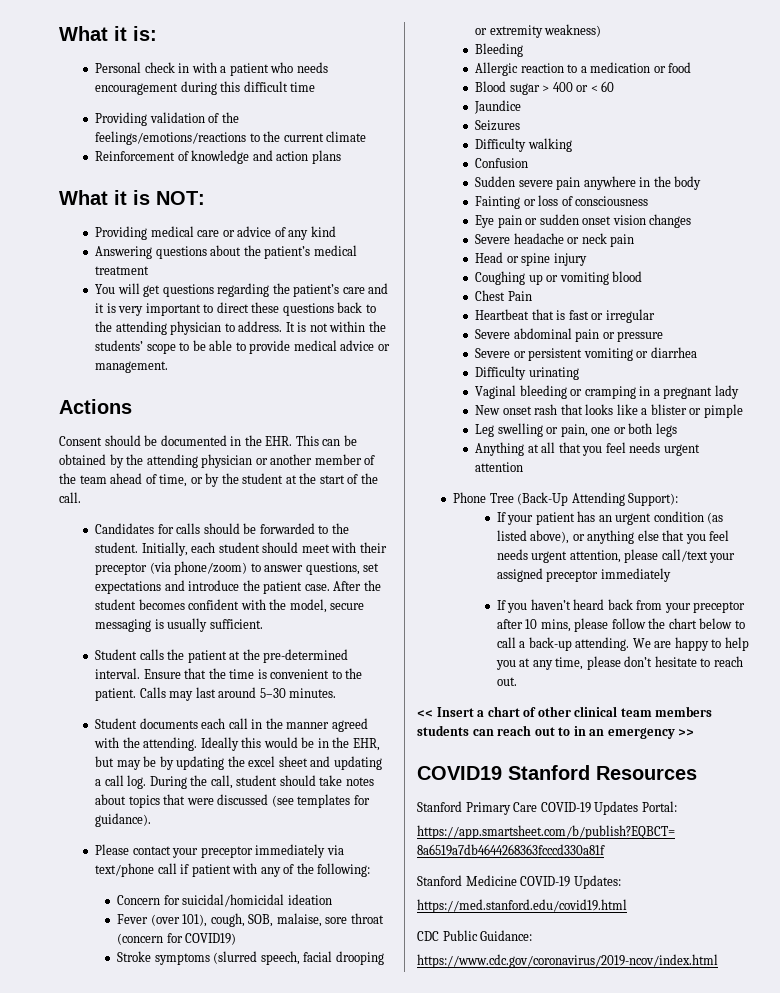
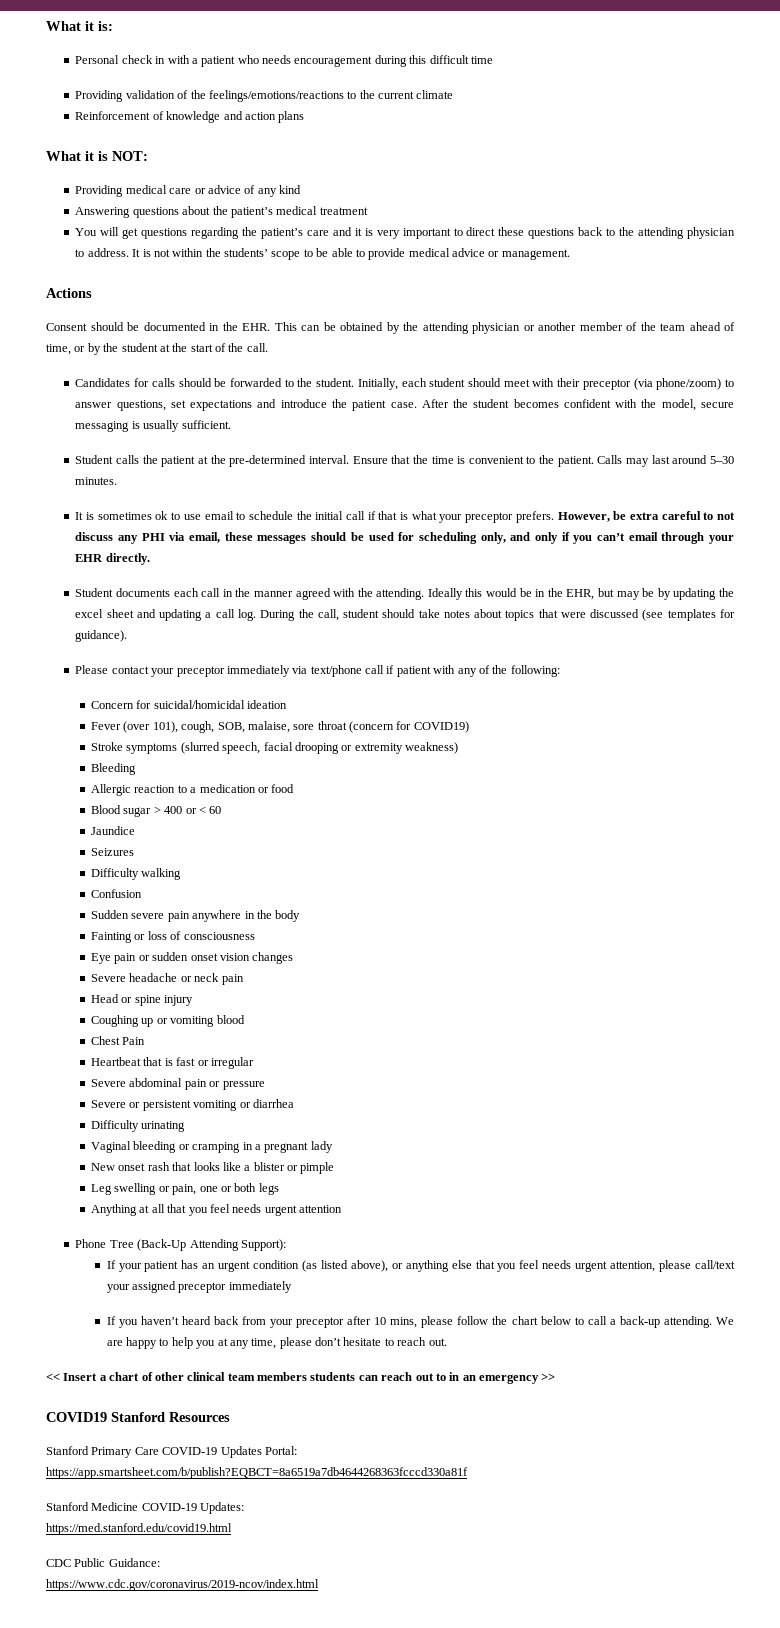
+ It is sometimes ok to use email to schedule the initial call if that is what your preceptor prefers. However, be extra careful to not discuss any PHI via email, these messages should be used for scheduling only, and only if you can’t email through your EHR directly.

